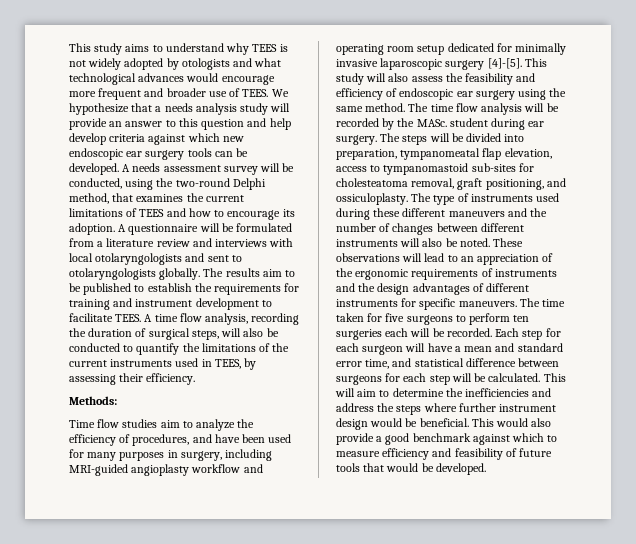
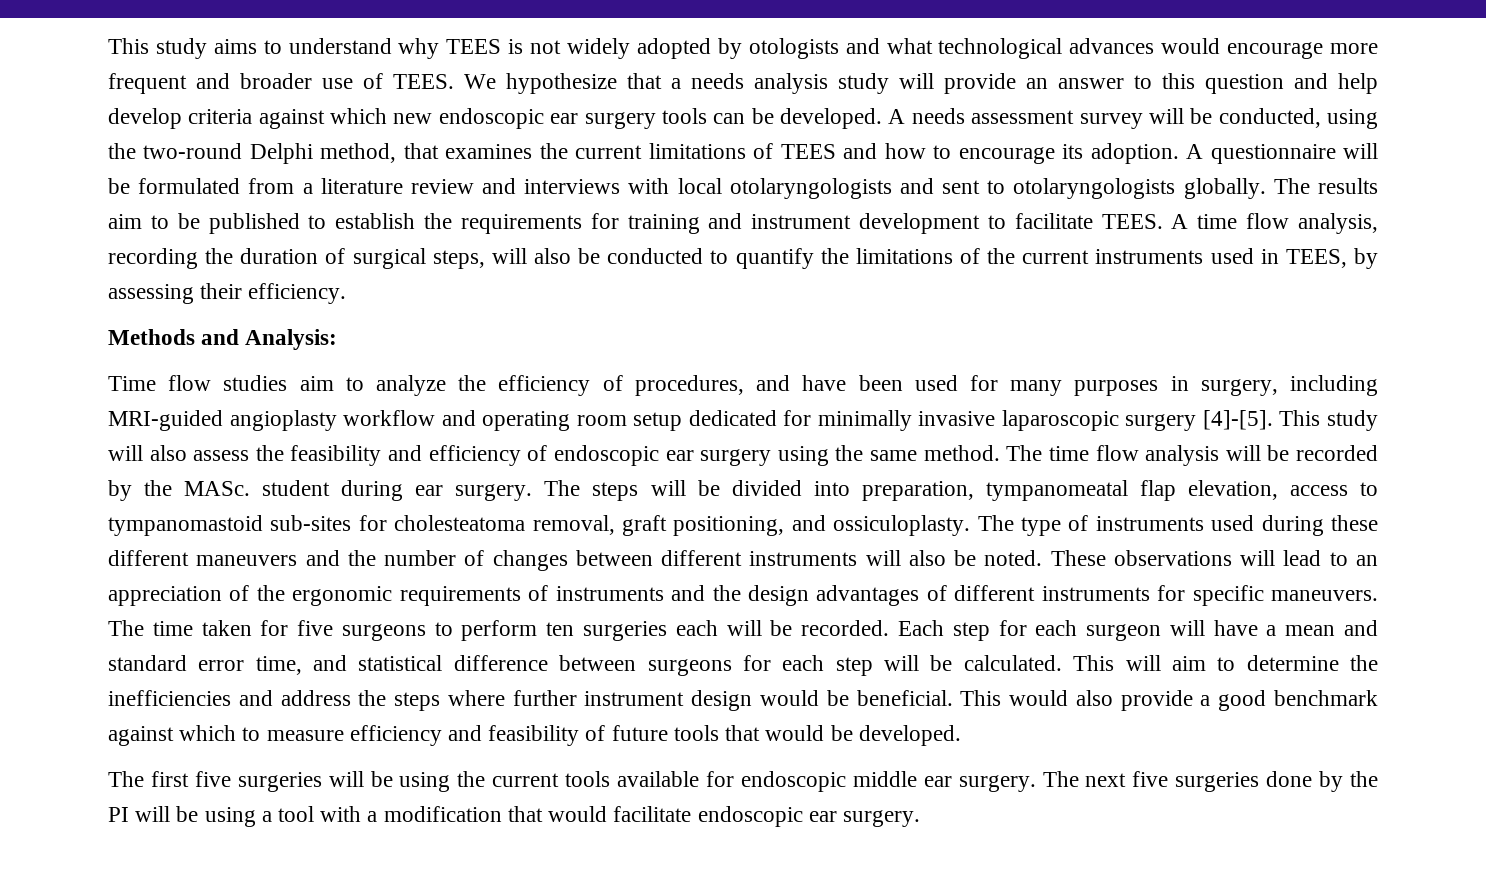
- Methods:
+ Methods and Analysis:
+ The first five surgeries will be using the current tools available for endoscopic middle ear surgery. The next five surgeries done by the PI will be using a tool with a modification that would facilitate endoscopic ear surgery.

